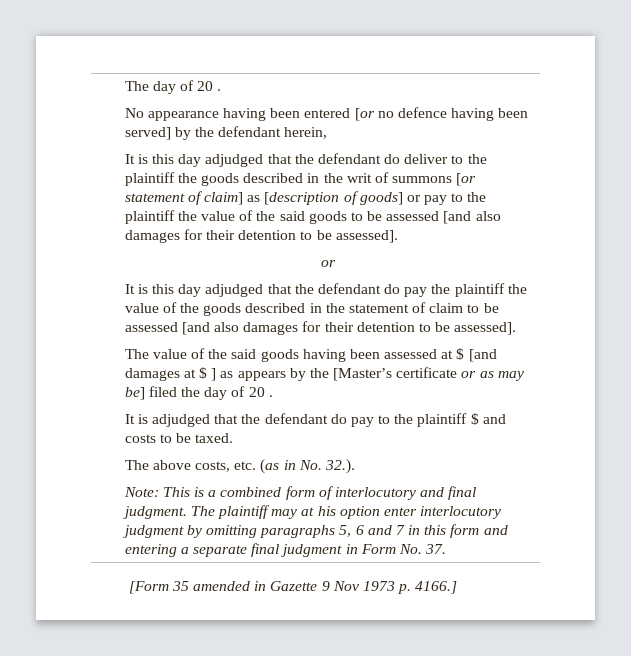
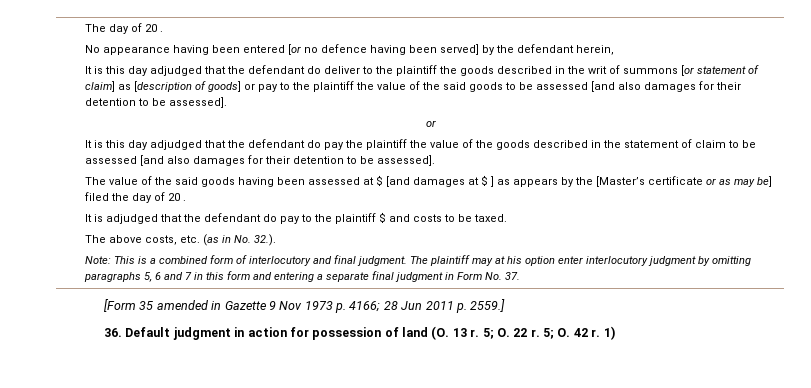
- [Form 35 amended in Gazette 9 Nov 1973 p. 4166.]
+ [Form 35 amended in Gazette 9 Nov 1973 p. 4166; 28 Jun 2011 p. 2559.]
+ 36. Default judgment in action for possession of land (O. 13 r. 5; O. 22 r. 5; O. 42 r. 1)

